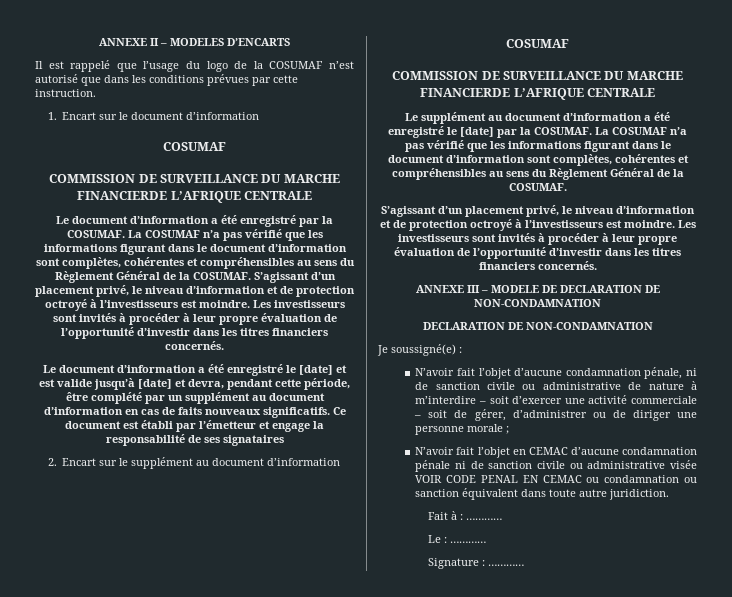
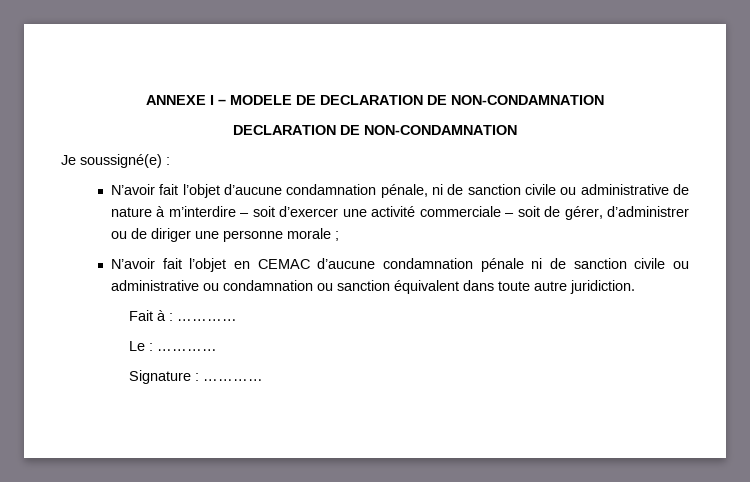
- ANNEXE II – MODELES D’ENCARTS
- Il est rappelé que l’usage du logo de la COSUMAF n’est autorisé que dans les conditions prévues par cette instruction.
- 1. Encart sur le document d’information
- COSUMAF
- COMMISSION DE SURVEILLANCE DU MARCHE FINANCIERDE L’AFRIQUE CENTRALE
- Le document d’information a été enregistré par la COSUMAF. La COSUMAF n’a pas vérifié que les informations figurant dans le document d’information sont complètes, cohérentes et compréhensibles au sens du Règlement Général de la COSUMAF. S’agissant d’un placement privé, le niveau d’information et de protection octroyé à l’investisseurs est moindre. Les investisseurs sont invités à procéder à leur propre évaluation de l’opportunité d’investir dans les titres financiers concernés.
- Le document d’information a été enregistré le [date] et est valide jusqu’à [date] et devra, pendant cette période, être complété par un supplément au document d’information en cas de faits nouveaux significatifs. Ce document est établi par l’émetteur et engage la responsabilité de ses signataires
- 2. Encart sur le supplément au document d’information
- COSUMAF
- COMMISSION DE SURVEILLANCE DU MARCHE FINANCIERDE L’AFRIQUE CENTRALE
- Le supplément au document d’information a été enregistré le [date] par la COSUMAF. La COSUMAF n’a pas vérifié que les informations figurant dans le document d’information sont complètes, cohérentes et compréhensibles au sens du Règlement Général de la COSUMAF.
- S’agissant d’un placement privé, le niveau d’information et de protection octroyé à l’investisseurs est moindre. Les investisseurs sont invités à procéder à leur propre évaluation de l’opportunité d’investir dans les titres financiers concernés.
- ANNEXE III – MODELE DE DECLARATION DE NON-CONDAMNATION
+ ANNEXE I – MODELE DE DECLARATION DE NON-CONDAMNATION
- N’avoir fait l’objet en CEMAC d’aucune condamnation pénale ni de sanction civile ou administrative visée VOIR CODE PENAL EN CEMAC ou condamnation ou sanction équivalent dans toute autre juridiction.
+ N’avoir fait l’objet en CEMAC d’aucune condamnation pénale ni de sanction civile ou administrative ou condamnation ou sanction équivalent dans toute autre juridiction.

